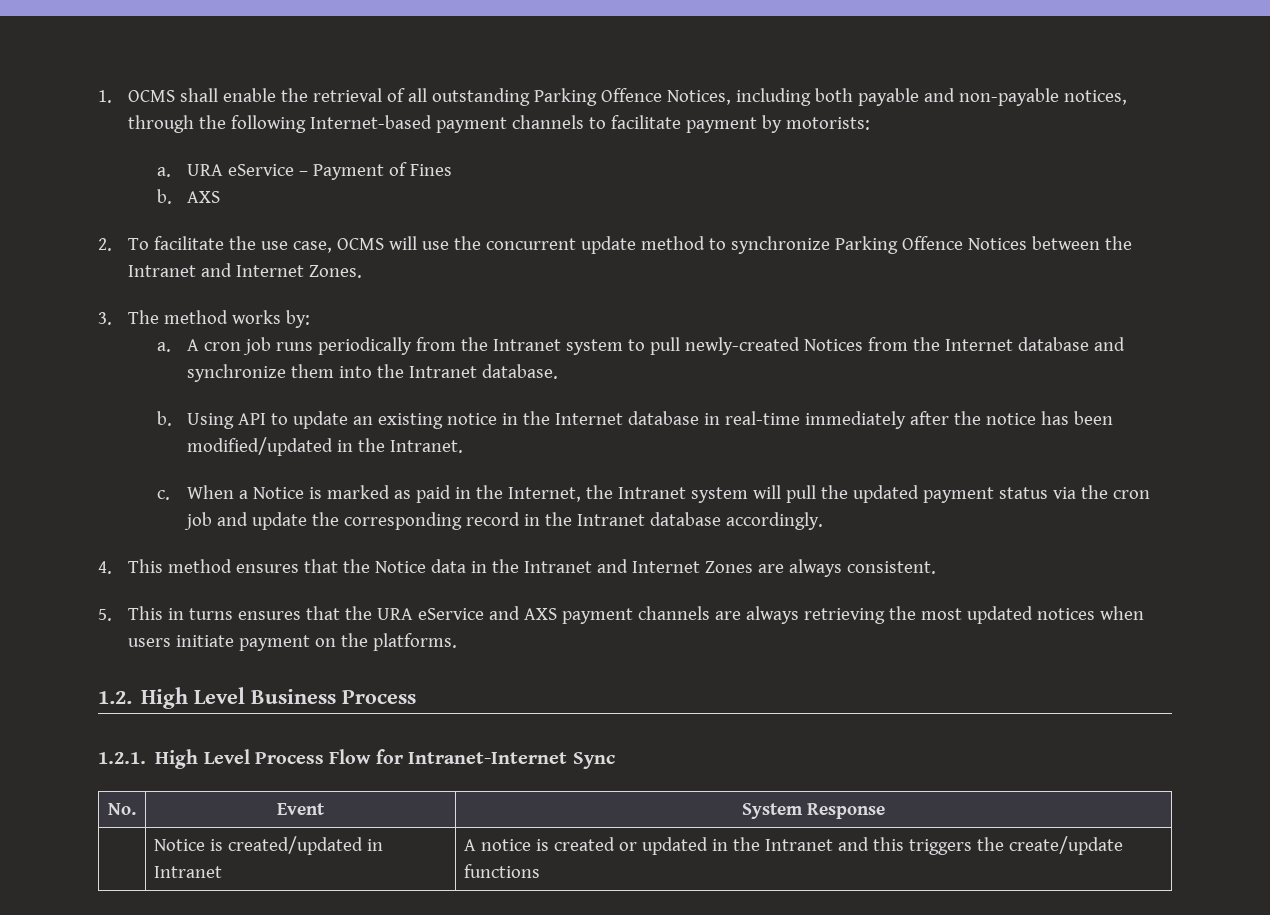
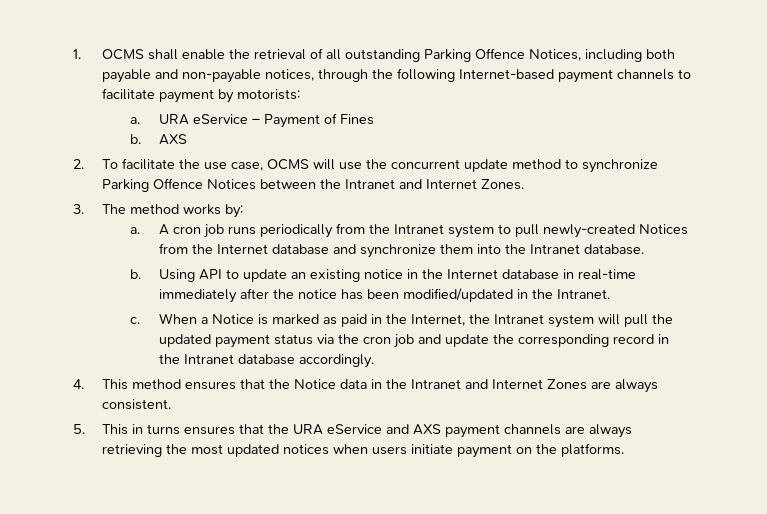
- 1.2. High Level Business Process
- 1.2.1. High Level Process Flow for Intranet-Internet Sync
- No. | Event | System Response
- | Notice is created/updated in Intranet | A notice is created or updated in the Intranet and this triggers the create/update functions

